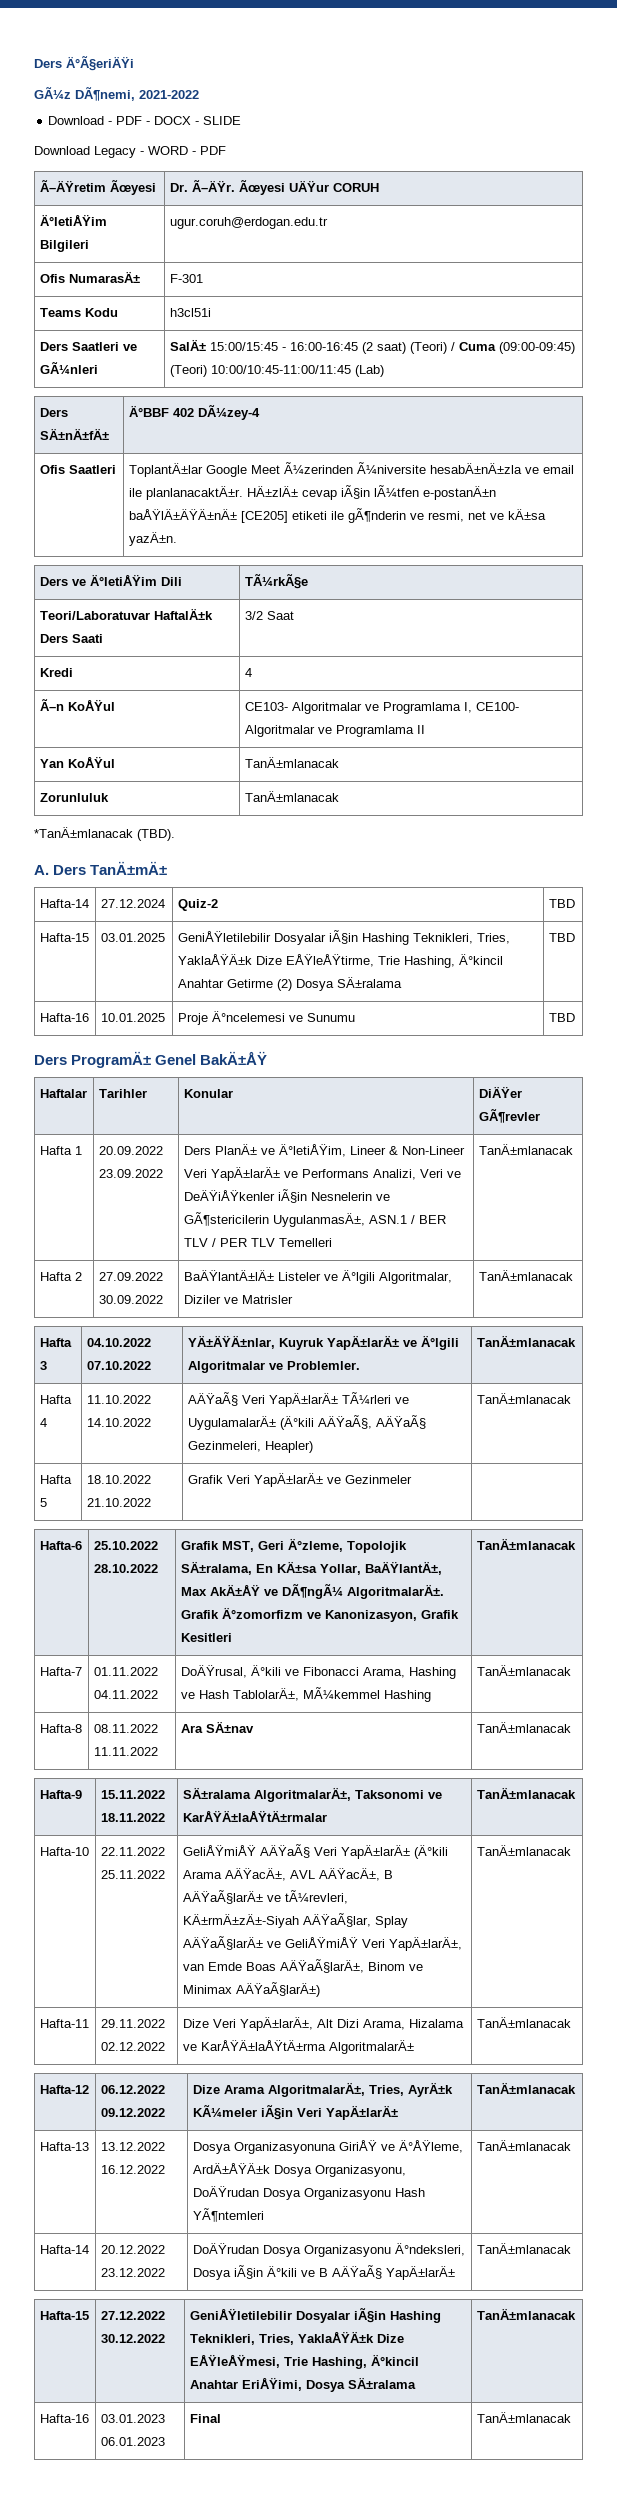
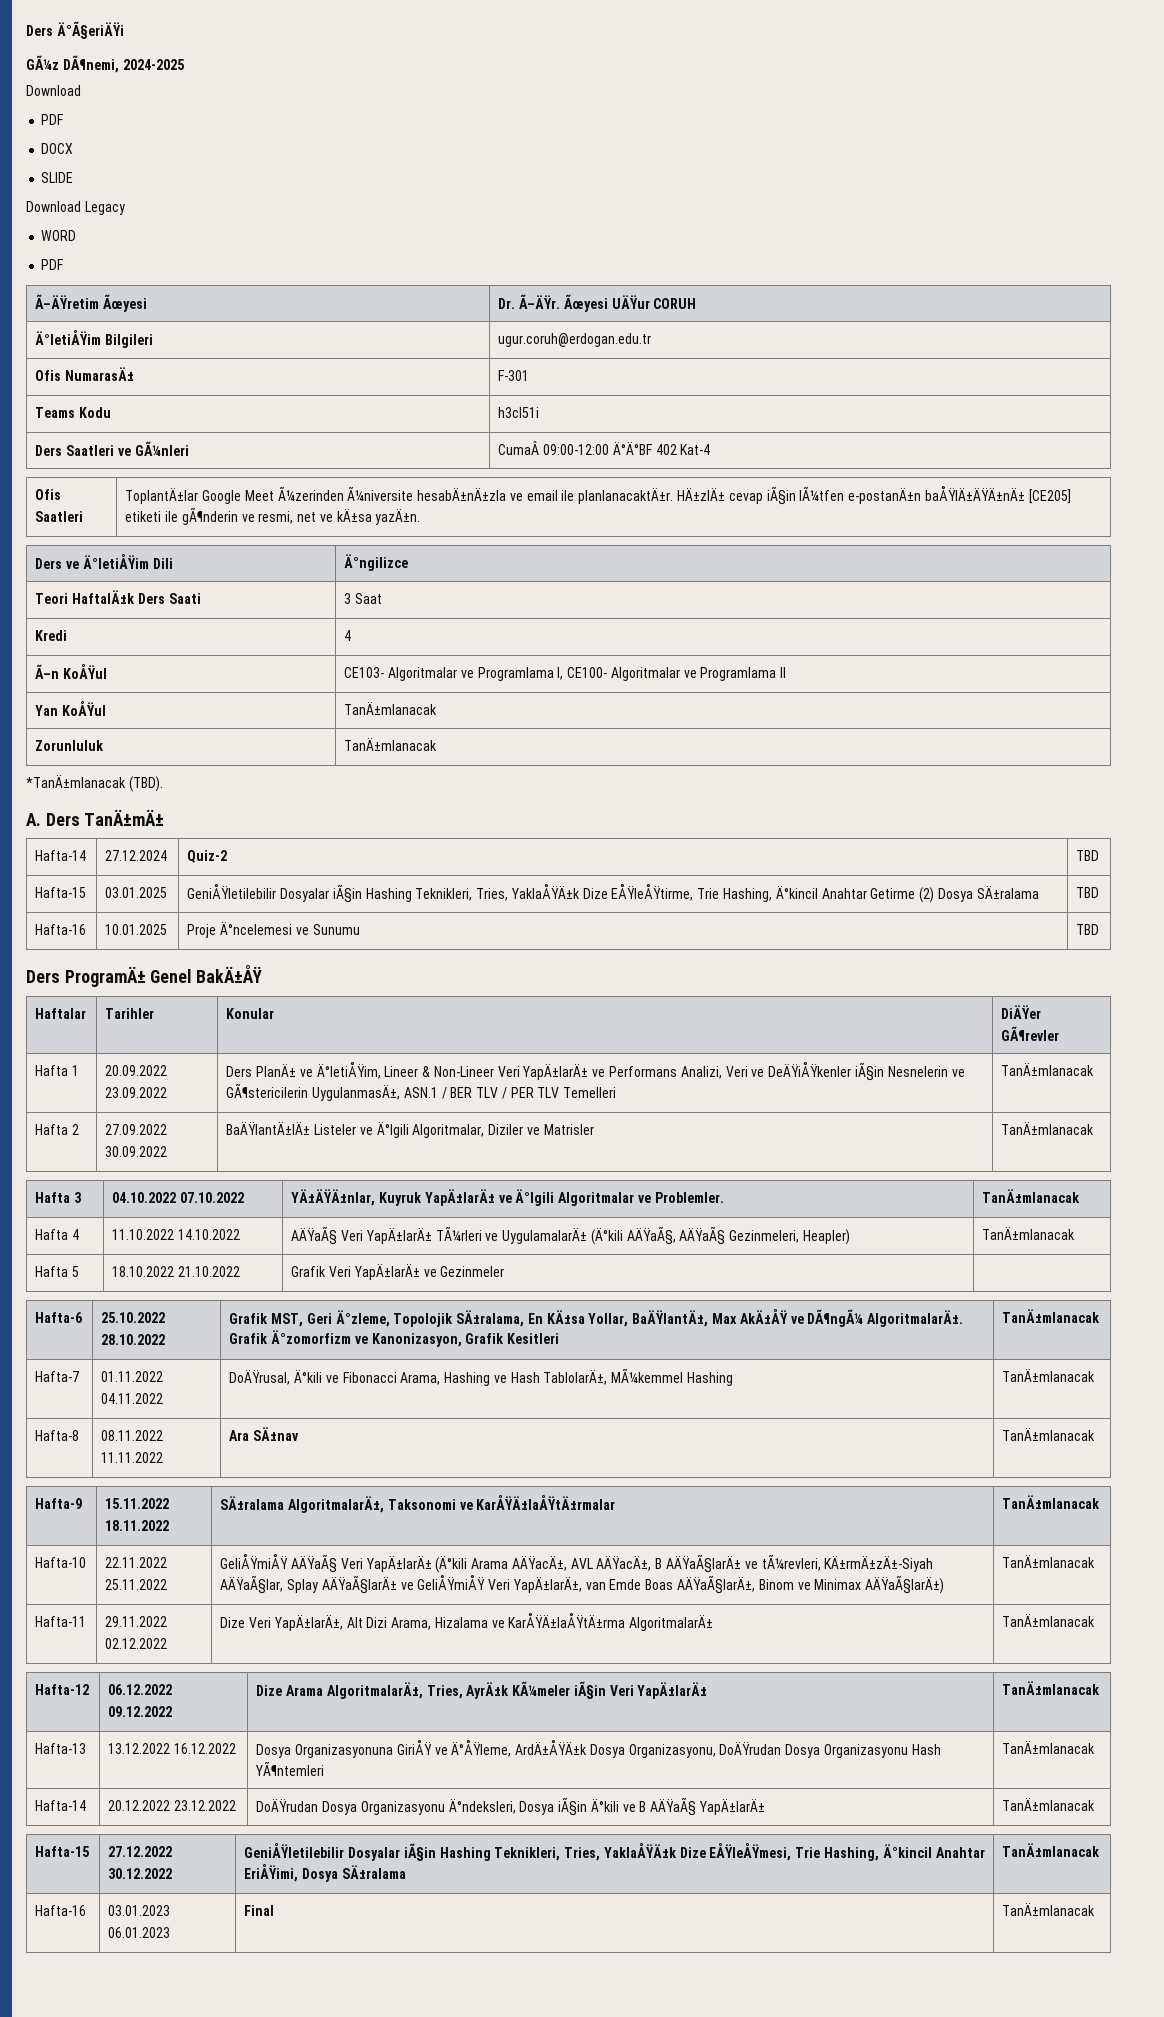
- GÃ¼z DÃ¶nemi, 2021-2022
- Download - PDF - DOCX - SLIDE
+ GÃ¼z DÃ¶nemi, 2024-2025
+ Download
+ PDF
+ DOCX
+ SLIDE
- Download Legacy - WORD - PDF
+ Download Legacy
+ WORD
+ PDF
- Ders Saatleri ve GÃ¼nleri | SalÄ± 15:00/15:45 - 16:00-16:45 (2 saat) (Teori) / Cuma (09:00-09:45) (Teori) 10:00/10:45-11:00/11:45 (Lab)
- Ders SÄ±nÄ±fÄ± | Ä°BBF 402 DÃ¼zey-4
+ Ders Saatleri ve GÃ¼nleri | CumaÂ 09:00-12:00 Ä°Ä°BF 402 Kat-4
- Ders ve Ä°letiÅŸim Dili | TÃ¼rkÃ§e
- Teori/Laboratuvar HaftalÄ±k Ders Saati | 3/2 Saat
+ Ders ve Ä°letiÅŸim Dili | Ä°ngilizce
+ Teori HaftalÄ±k Ders Saati | 3 Saat

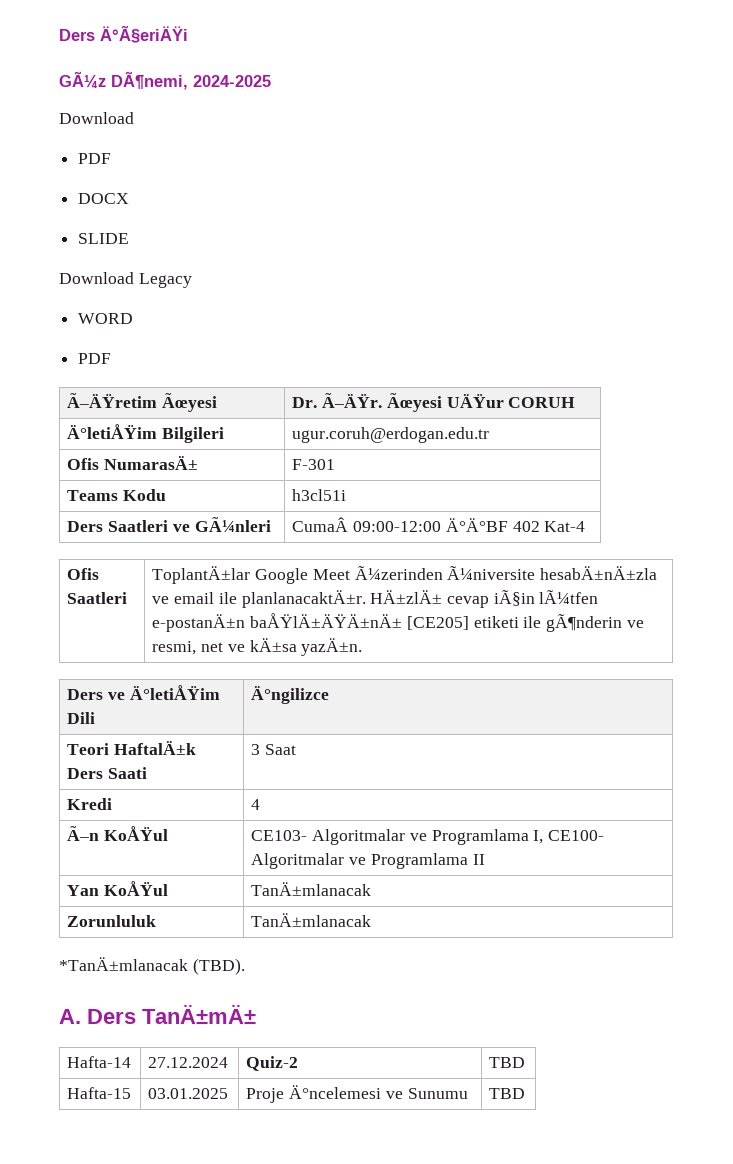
- Hafta-15 | 03.01.2025 | GeniÅŸletilebilir Dosyalar iÃ§in Hashing Teknikleri, Tries, YaklaÅŸÄ±k Dize EÅŸleÅŸtirme, Trie Hashing, Ä°kincil Anahtar Getirme (2) Dosya SÄ±ralama | TBD
- Hafta-16 | 10.01.2025 | Proje Ä°ncelemesi ve Sunumu | TBD
+ Hafta-15 | 03.01.2025 | Proje Ä°ncelemesi ve Sunumu | TBD
- Ders ProgramÄ± Genel BakÄ±ÅŸ
- Haftalar | Tarihler | Konular | DiÄŸer GÃ¶revler
- Hafta 1 | 20.09.2022 23.09.2022 | Ders PlanÄ± ve Ä°letiÅŸim, Lineer & Non-Lineer Veri YapÄ±larÄ± ve Performans Analizi, Veri ve DeÄŸiÅŸkenler iÃ§in Nesnelerin ve GÃ¶stericilerin UygulanmasÄ±, ASN.1 / BER TLV / PER TLV Temelleri | TanÄ±mlanacak
- Hafta 2 | 27.09.2022 30.09.2022 | BaÄŸlantÄ±lÄ± Listeler ve Ä°lgili Algoritmalar, Diziler ve Matrisler | TanÄ±mlanacak
- Hafta 3 | 04.10.2022 07.10.2022 | YÄ±ÄŸÄ±nlar, Kuyruk YapÄ±larÄ± ve Ä°lgili Algoritmalar ve Problemler. | TanÄ±mlanacak
- Hafta 4 | 11.10.2022 14.10.2022 | AÄŸaÃ§ Veri YapÄ±larÄ± TÃ¼rleri ve UygulamalarÄ± (Ä°kili AÄŸaÃ§, AÄŸaÃ§ Gezinmeleri, Heapler) | TanÄ±mlanacak
- Hafta 5 | 18.10.2022 21.10.2022 | Grafik Veri YapÄ±larÄ± ve Gezinmeler |
- Hafta-6 | 25.10.2022 28.10.2022 | Grafik MST, Geri Ä°zleme, Topolojik SÄ±ralama, En KÄ±sa Yollar, BaÄŸlantÄ±, Max AkÄ±ÅŸ ve DÃ¶ngÃ¼ AlgoritmalarÄ±. Grafik Ä°zomorfizm ve Kanonizasyon, Grafik Kesitleri | TanÄ±mlanacak
- Hafta-7 | 01.11.2022 04.11.2022 | DoÄŸrusal, Ä°kili ve Fibonacci Arama, Hashing ve Hash TablolarÄ±, MÃ¼kemmel Hashing | TanÄ±mlanacak
- Hafta-8 | 08.11.2022 11.11.2022 | Ara SÄ±nav | TanÄ±mlanacak
- Hafta-9 | 15.11.2022 18.11.2022 | SÄ±ralama AlgoritmalarÄ±, Taksonomi ve KarÅŸÄ±laÅŸtÄ±rmalar | TanÄ±mlanacak
- Hafta-10 | 22.11.2022 25.11.2022 | GeliÅŸmiÅŸ AÄŸaÃ§ Veri YapÄ±larÄ± (Ä°kili Arama AÄŸacÄ±, AVL AÄŸacÄ±, B AÄŸaÃ§larÄ± ve tÃ¼revleri, KÄ±rmÄ±zÄ±-Siyah AÄŸaÃ§lar, Splay AÄŸaÃ§larÄ± ve GeliÅŸmiÅŸ Veri YapÄ±larÄ±, van Emde Boas AÄŸaÃ§larÄ±, Binom ve Minimax AÄŸaÃ§larÄ±) | TanÄ±mlanacak
- Hafta-11 | 29.11.2022 02.12.2022 | Dize Veri YapÄ±larÄ±, Alt Dizi Arama, Hizalama ve KarÅŸÄ±laÅŸtÄ±rma AlgoritmalarÄ± | TanÄ±mlanacak
- Hafta-12 | 06.12.2022 09.12.2022 | Dize Arama AlgoritmalarÄ±, Tries, AyrÄ±k KÃ¼meler iÃ§in Veri YapÄ±larÄ± | TanÄ±mlanacak
- Hafta-13 | 13.12.2022 16.12.2022 | Dosya Organizasyonuna GiriÅŸ ve Ä°ÅŸleme, ArdÄ±ÅŸÄ±k Dosya Organizasyonu, DoÄŸrudan Dosya Organizasyonu Hash YÃ¶ntemleri | TanÄ±mlanacak
- Hafta-14 | 20.12.2022 23.12.2022 | DoÄŸrudan Dosya Organizasyonu Ä°ndeksleri, Dosya iÃ§in Ä°kili ve B AÄŸaÃ§ YapÄ±larÄ± | TanÄ±mlanacak
- Hafta-15 | 27.12.2022 30.12.2022 | GeniÅŸletilebilir Dosyalar iÃ§in Hashing Teknikleri, Tries, YaklaÅŸÄ±k Dize EÅŸleÅŸmesi, Trie Hashing, Ä°kincil Anahtar EriÅŸimi, Dosya SÄ±ralama | TanÄ±mlanacak
- Hafta-16 | 03.01.2023 06.01.2023 | Final | TanÄ±mlanacak

